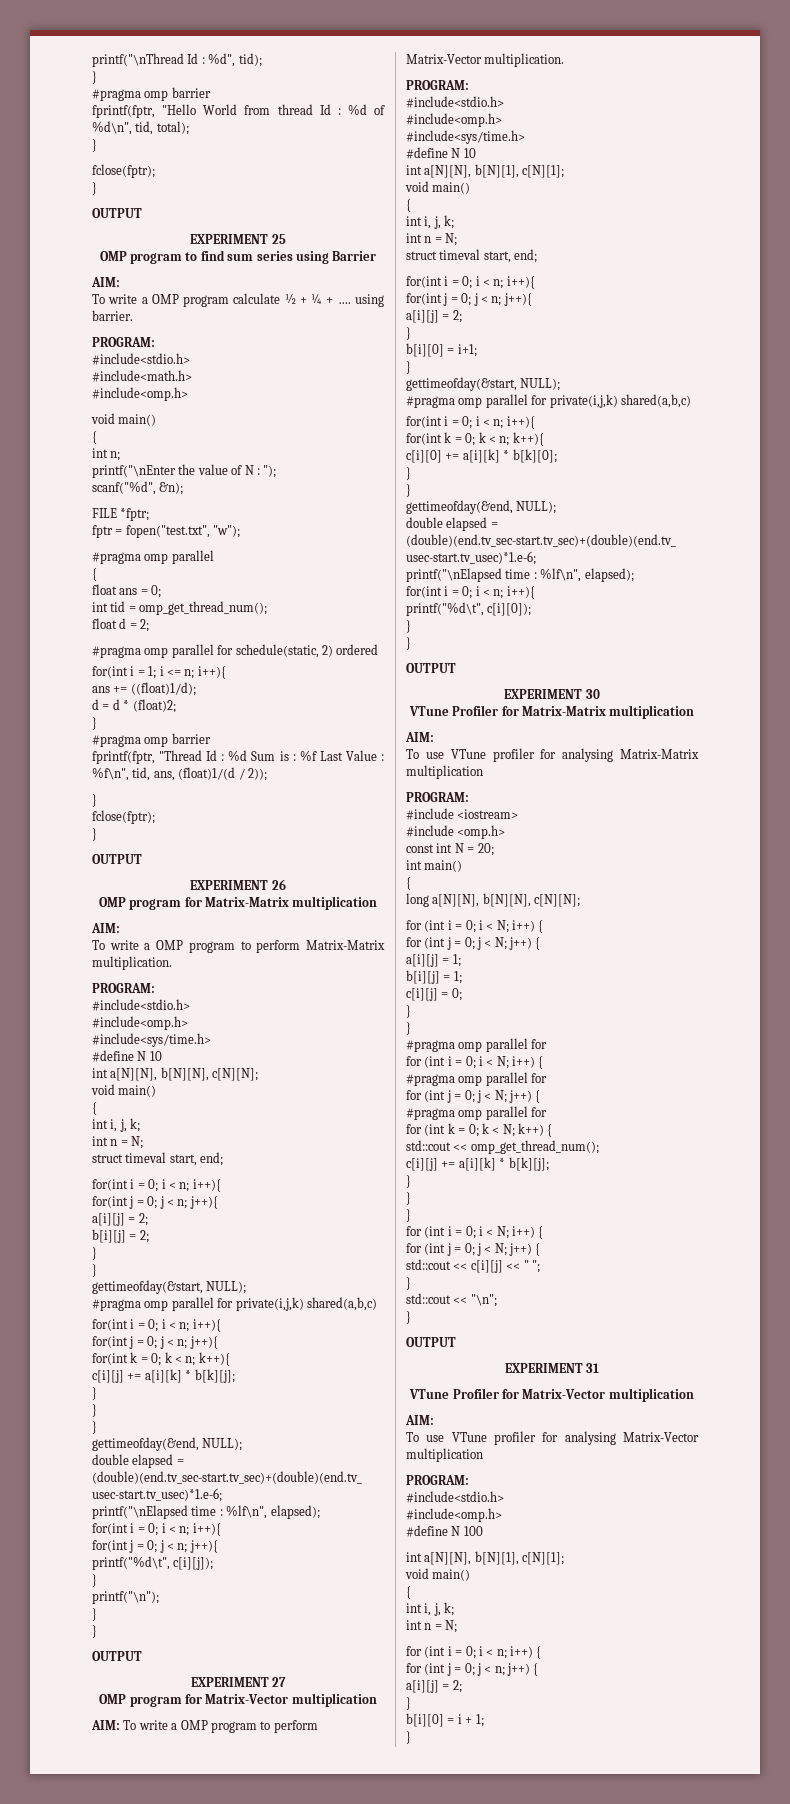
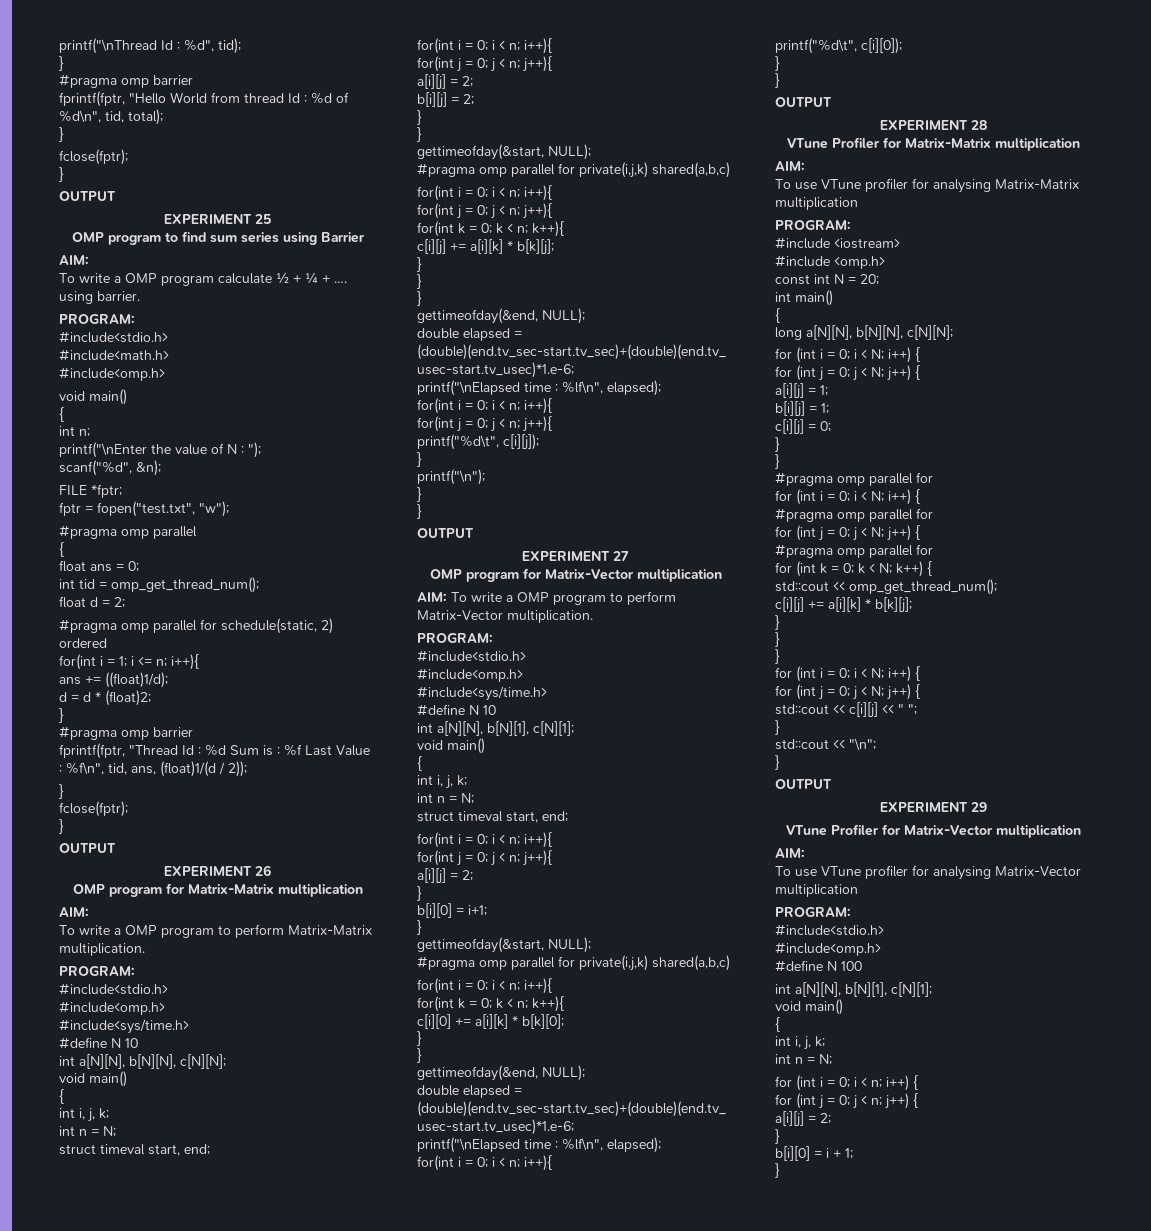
- EXPERIMENT 30
+ EXPERIMENT 28
- EXPERIMENT 31
+ EXPERIMENT 29

